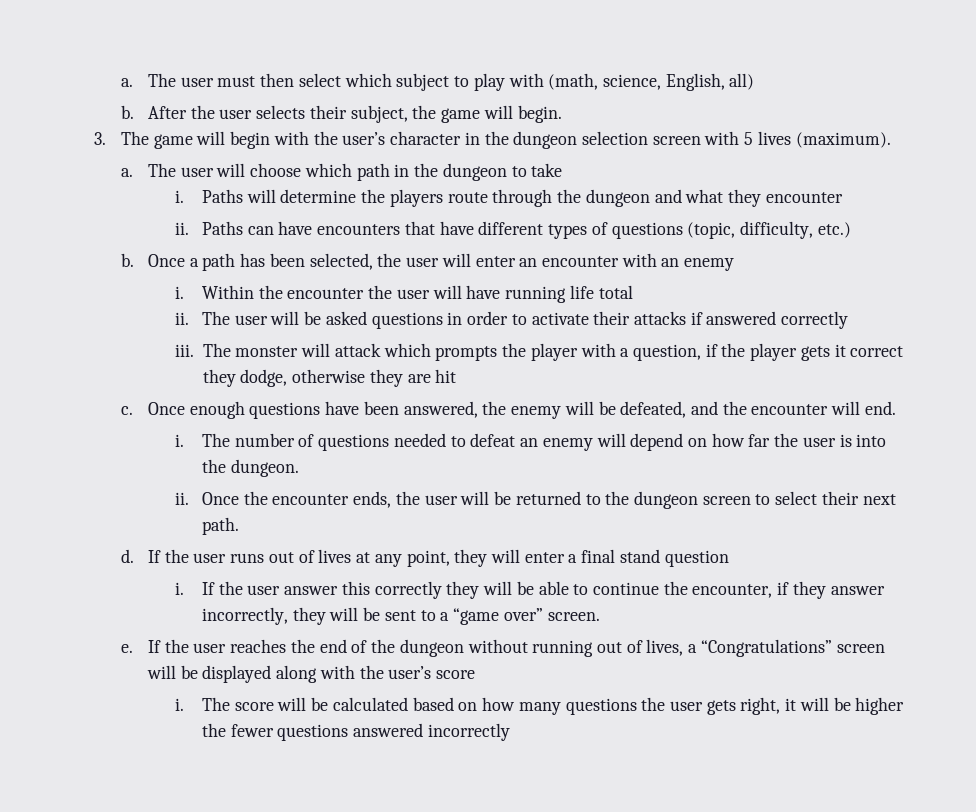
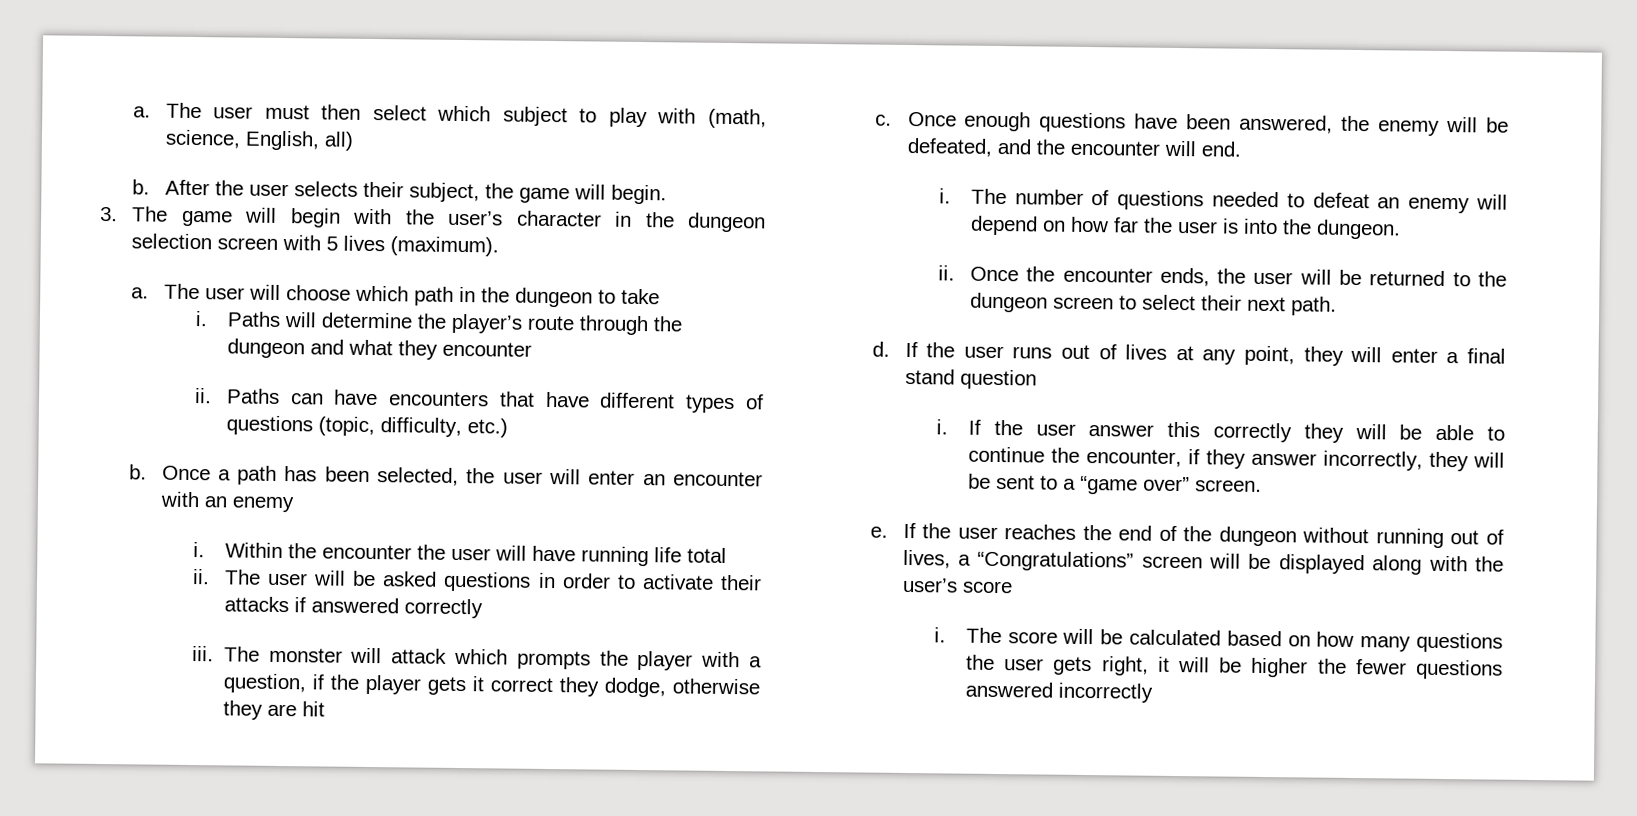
- Paths will determine the players route through the dungeon and what they encounter
+ Paths will determine the player’s route through the dungeon and what they encounter

